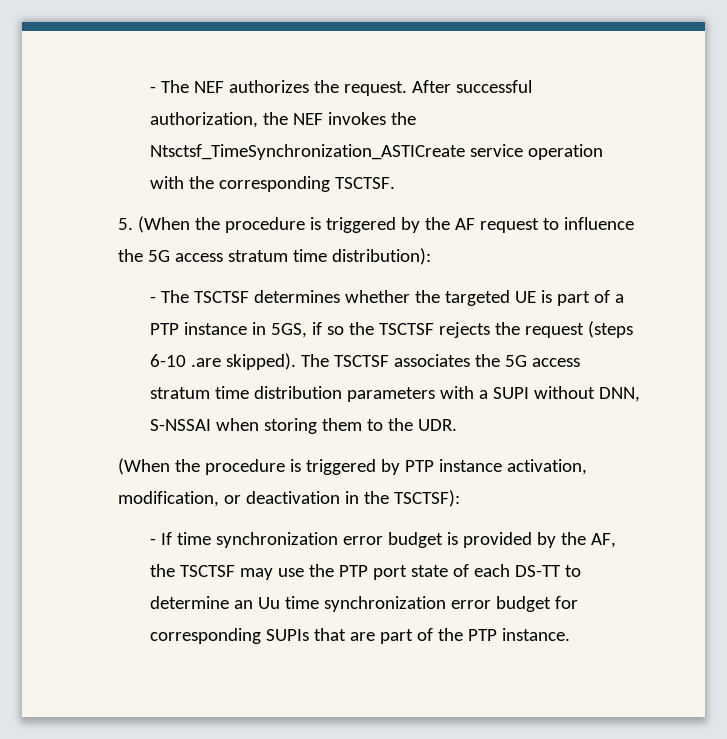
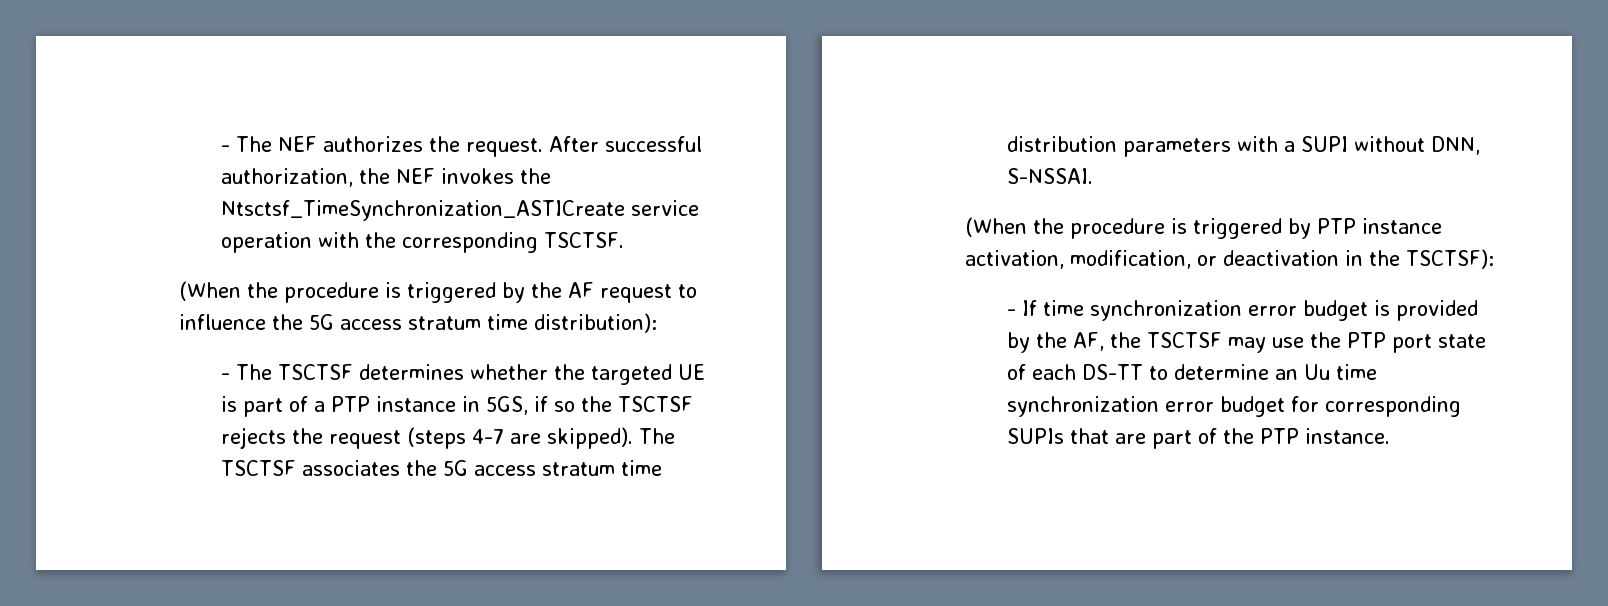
- 5. (When the procedure is triggered by the AF request to influence the 5G access stratum time distribution):
+ (When the procedure is triggered by the AF request to influence the 5G access stratum time distribution):
- - The TSCTSF determines whether the targeted UE is part of a PTP instance in 5GS, if so the TSCTSF rejects the request (steps 6-10 .are skipped).
+ - The TSCTSF determines whether the targeted UE is part of a PTP instance in 5GS, if so the TSCTSF rejects the request (steps 4-7 are skipped).
- The TSCTSF associates the 5G access stratum time distribution parameters with a SUPI without DNN, S-NSSAI when storing them to the UDR.
+ The TSCTSF associates the 5G access stratum time distribution parameters with a SUPI without DNN, S-NSSAI.

